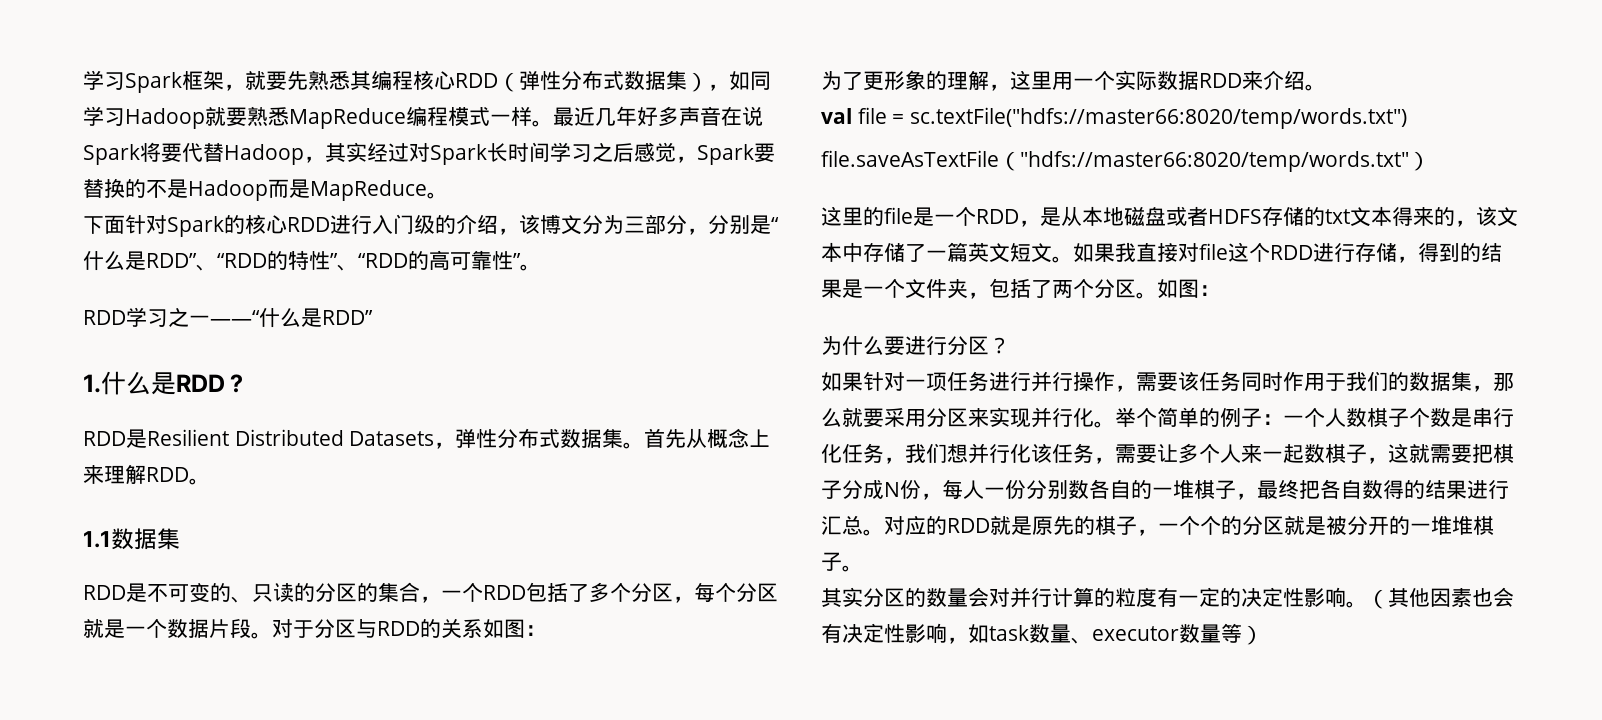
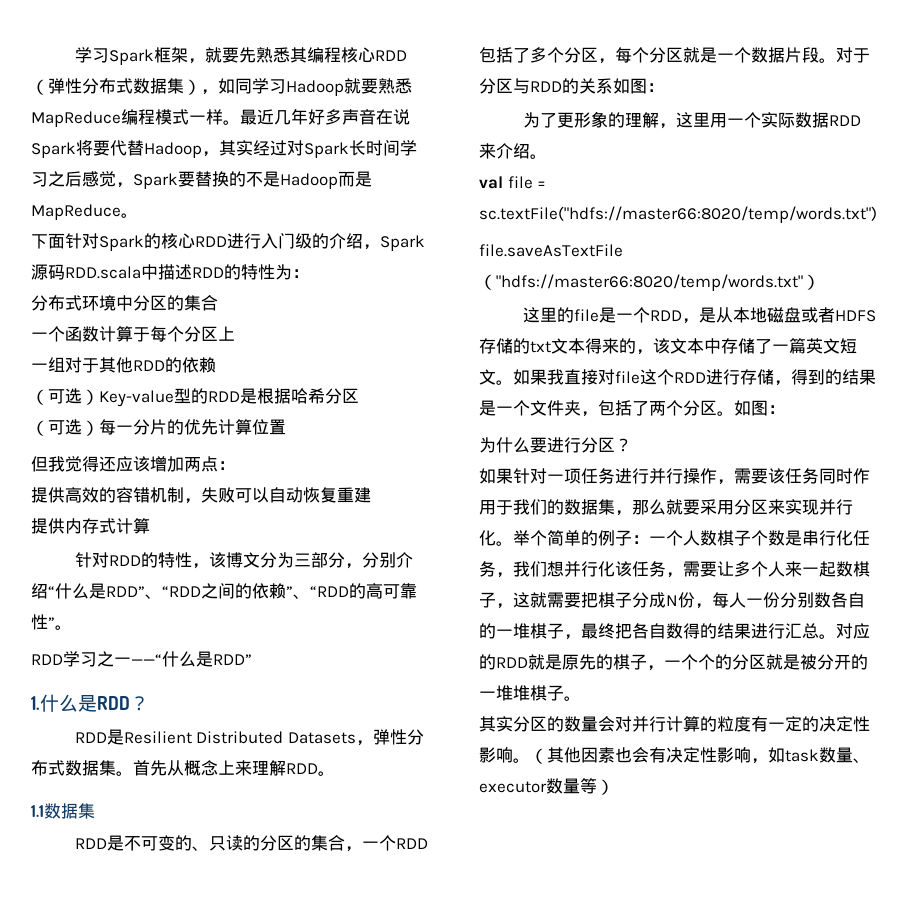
- 下面针对Spark的核心RDD进行入门级的介绍，该博文分为三部分，分别是“什么是RDD”、“RDD的特性”、“RDD的高可靠性”。
+ 下面针对Spark的核心RDD进行入门级的介绍，Spark源码RDD.scala中描述RDD的特性为：
+ 分布式环境中分区的集合
+ 一个函数计算于每个分区上
+ 一组对于其他RDD的依赖
+ （可选）Key-value型的RDD是根据哈希分区
+ （可选）每一分片的优先计算位置
+ 但我觉得还应该增加两点：
+ 提供高效的容错机制，失败可以自动恢复重建
+ 提供内存式计算
+ 针对RDD的特性，该博文分为三部分，分别介绍“什么是RDD”、“RDD之间的依赖”、“RDD的高可靠性”。

